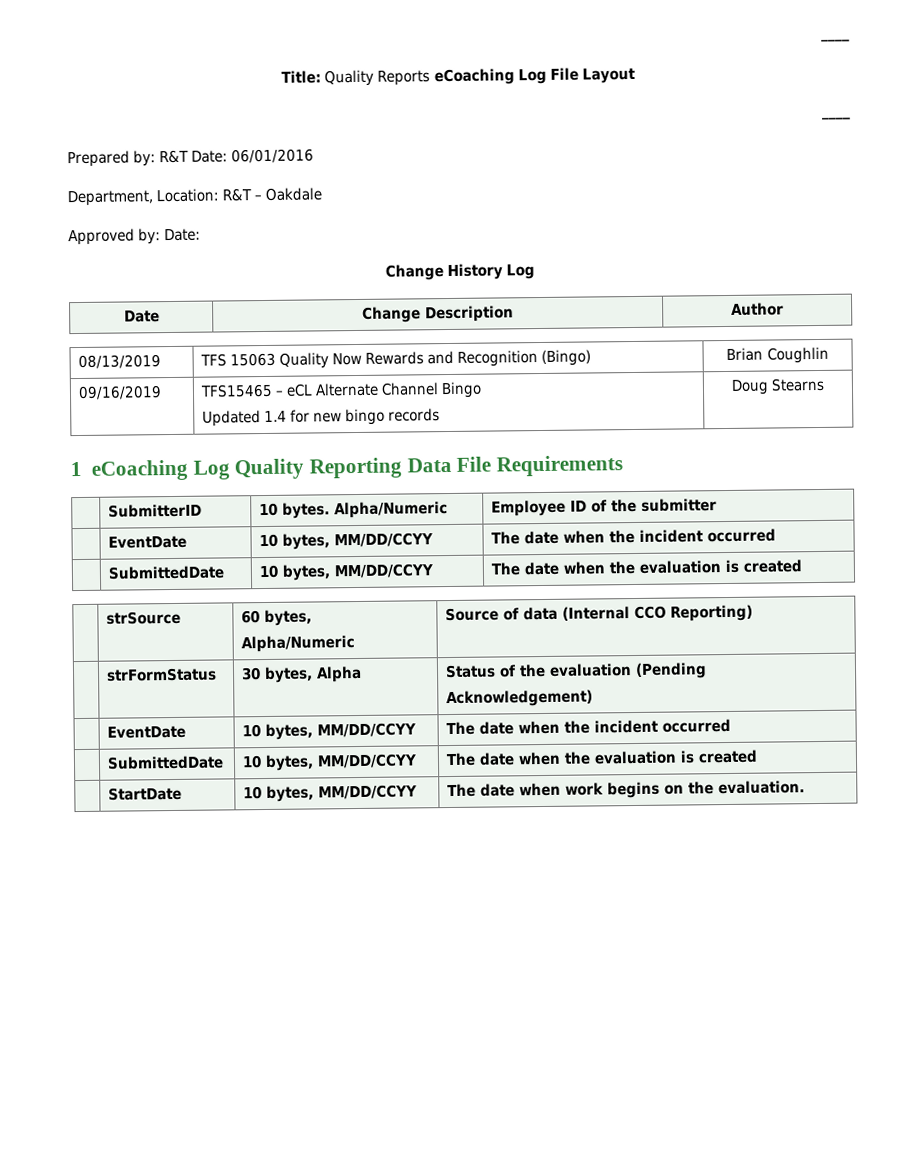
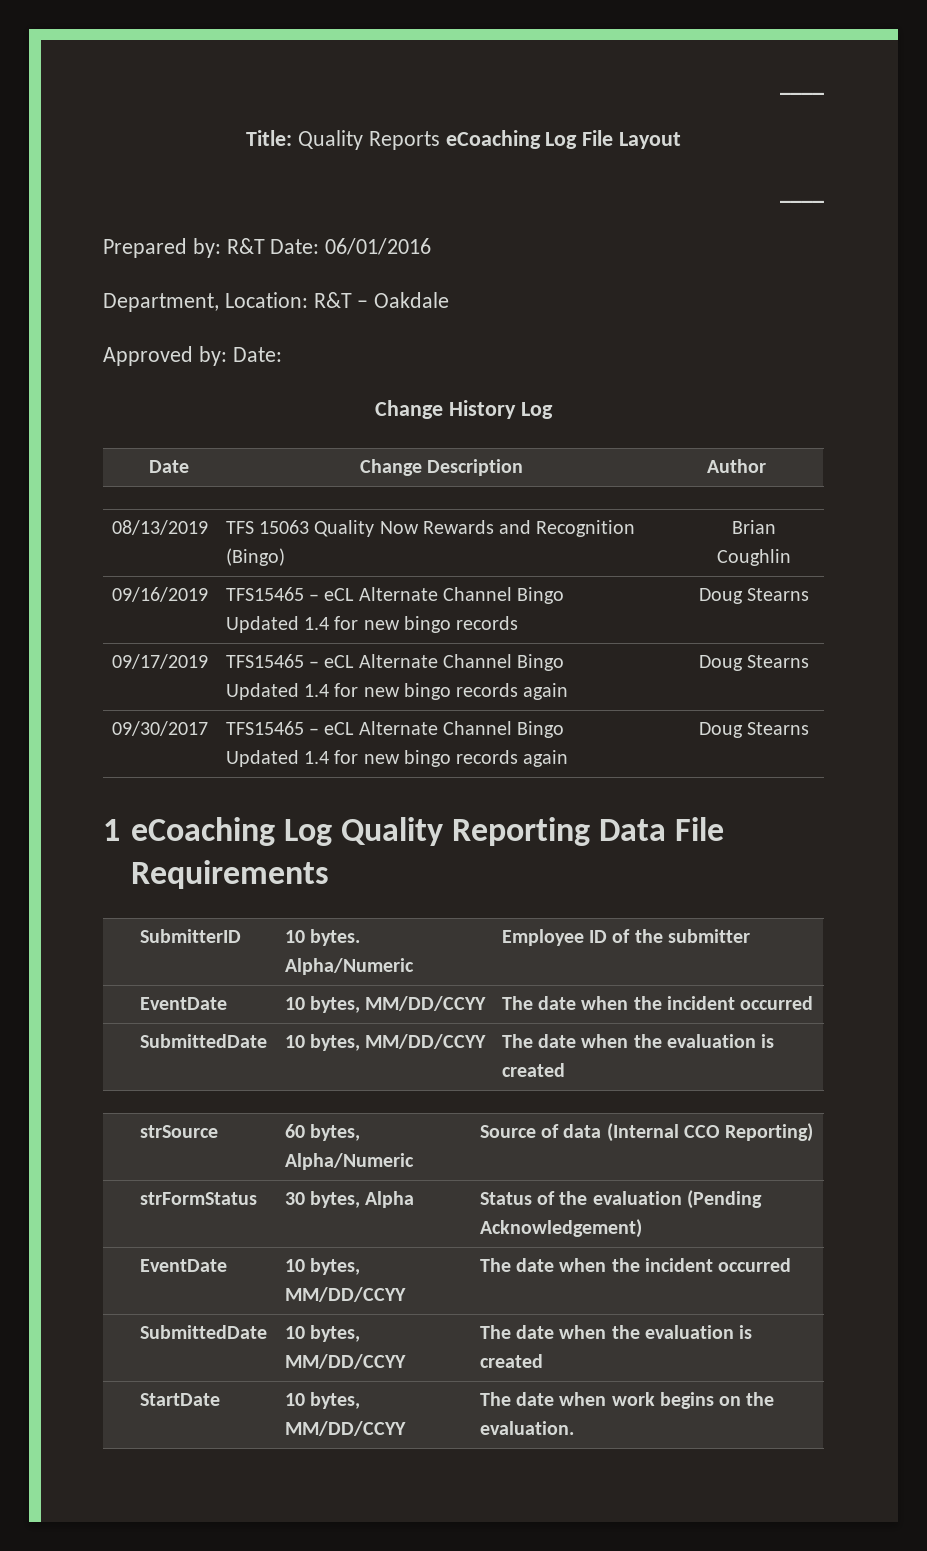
+ 09/17/2019 | TFS15465 – eCL Alternate Channel Bingo
+ Updated 1.4 for new bingo records again | Doug Stearns
+ 09/30/2017 | TFS15465 – eCL Alternate Channel Bingo
+ Updated 1.4 for new bingo records again | Doug Stearns

